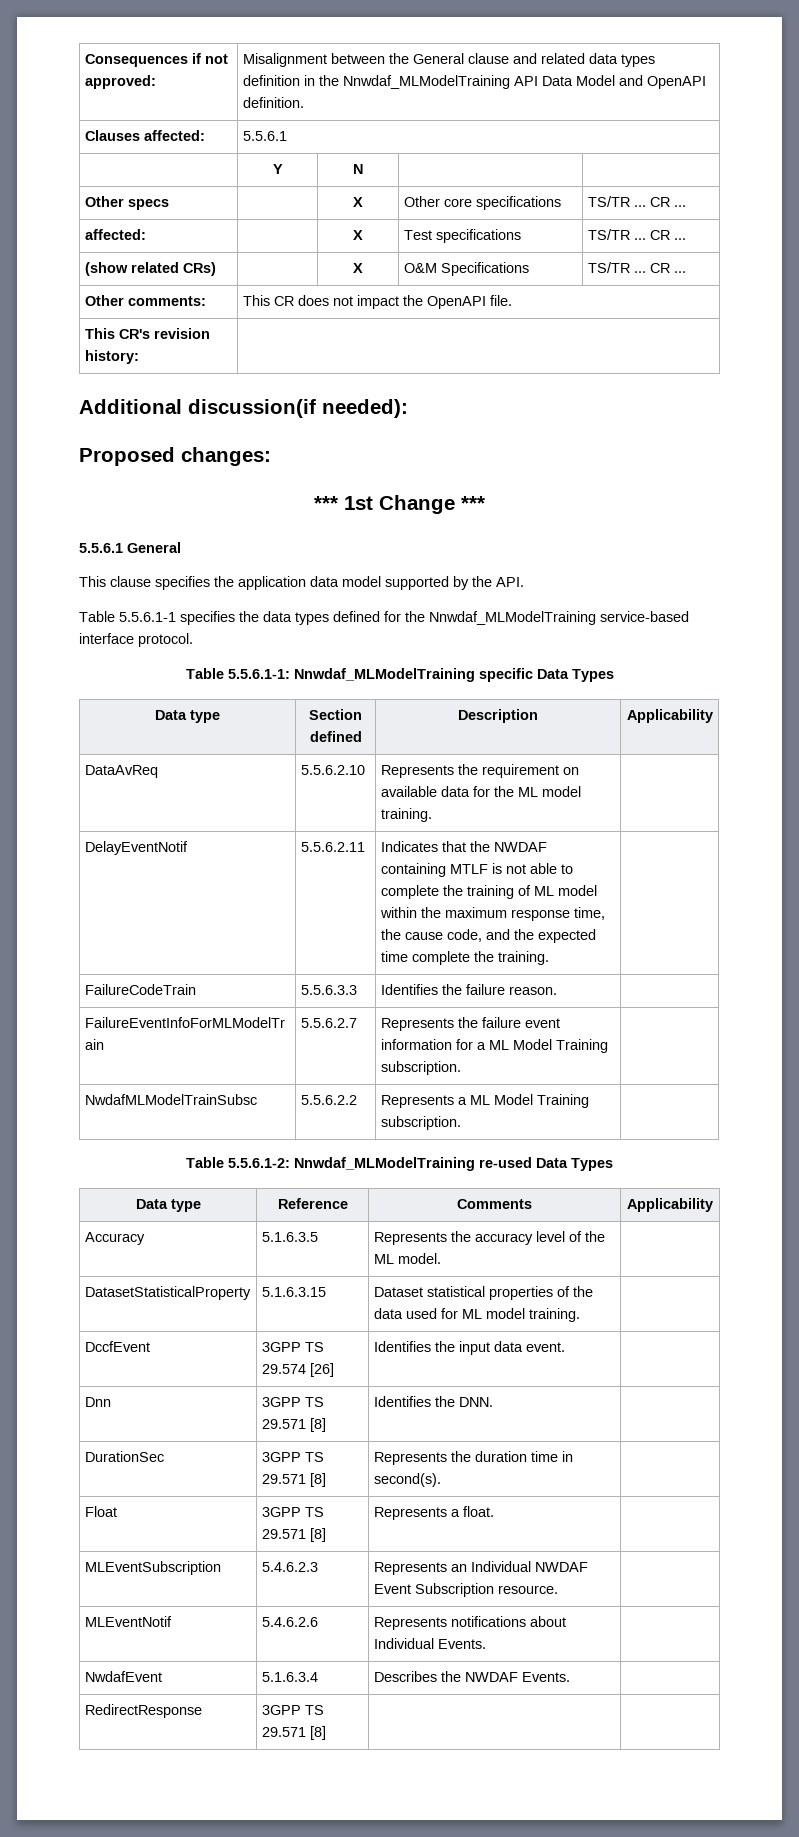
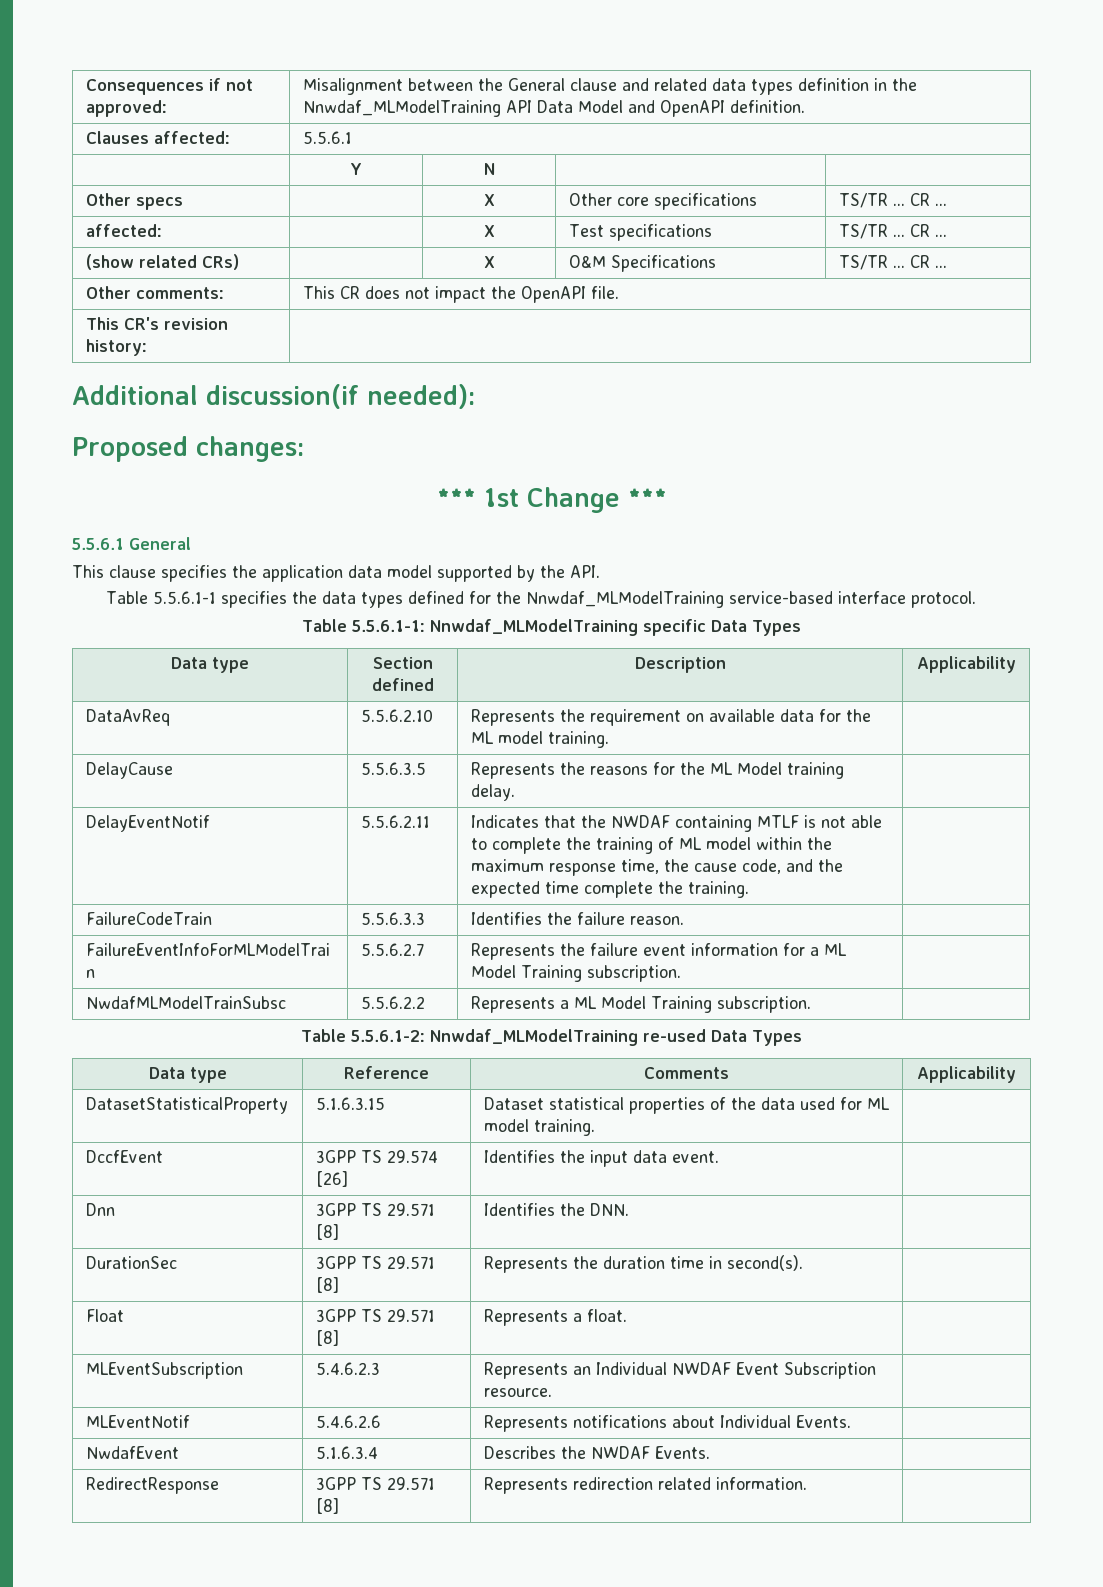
+ DelayCause | 5.5.6.3.5 | Represents the reasons for the ML Model training delay. |
- Accuracy | 5.1.6.3.5 | Represents the accuracy level of the ML model. |
- RedirectResponse | 3GPP TS 29.571 [8] | |
+ RedirectResponse | 3GPP TS 29.571 [8] | Represents redirection related information. |

